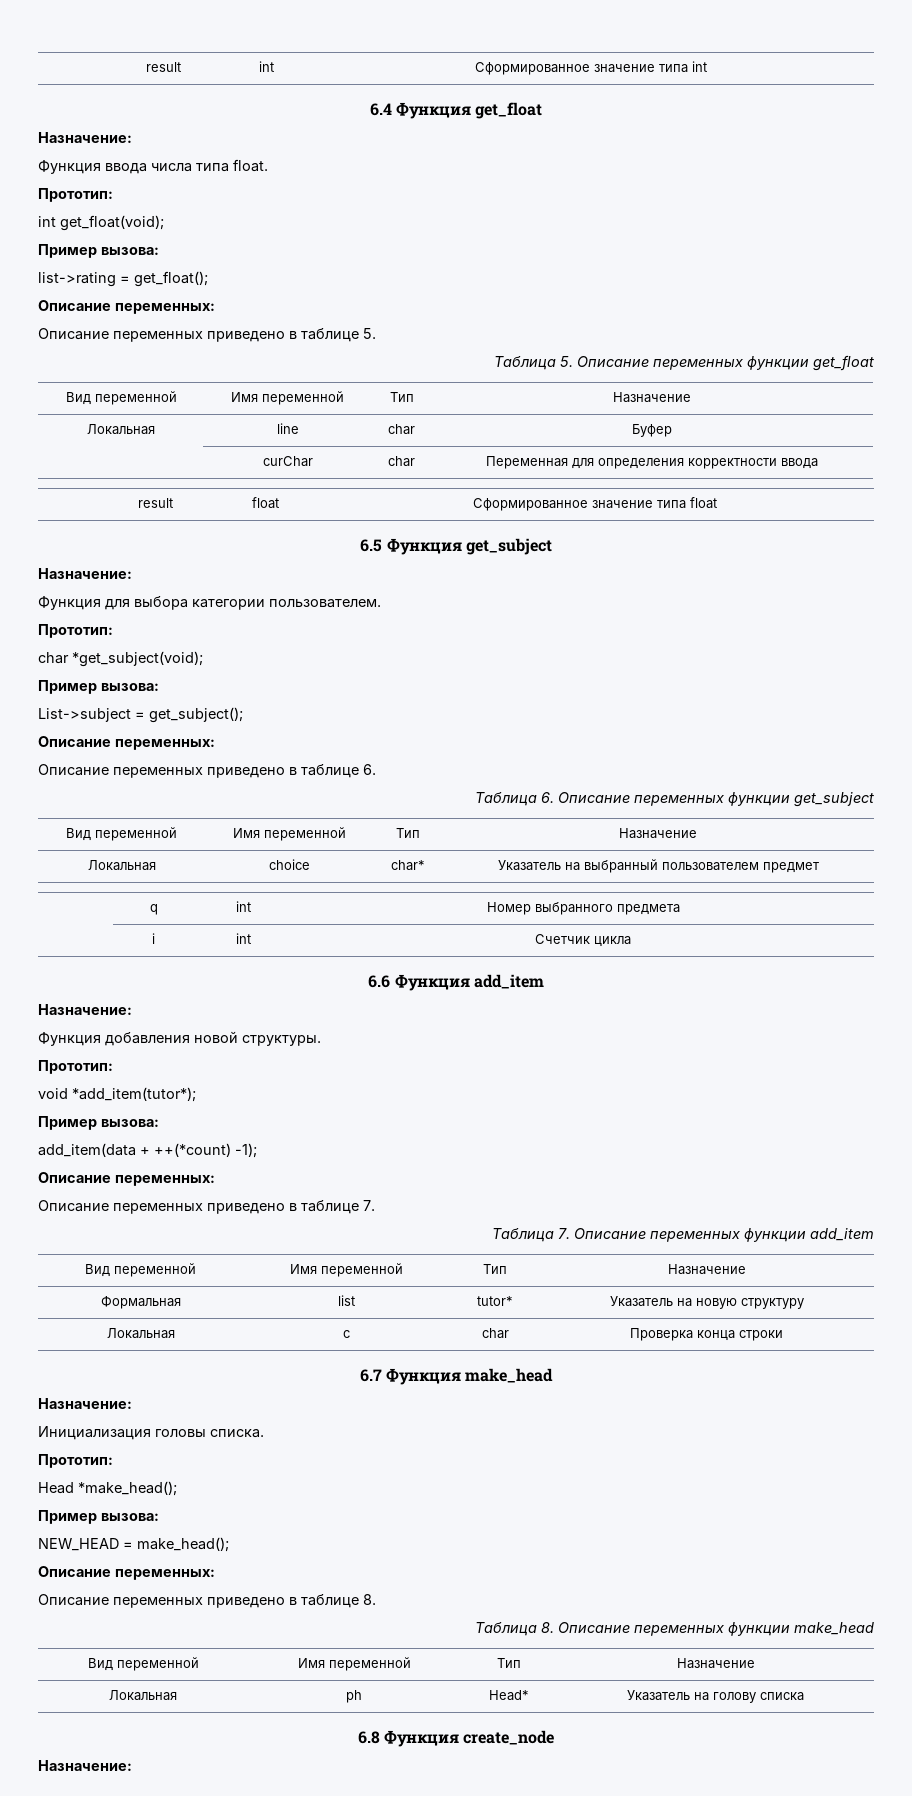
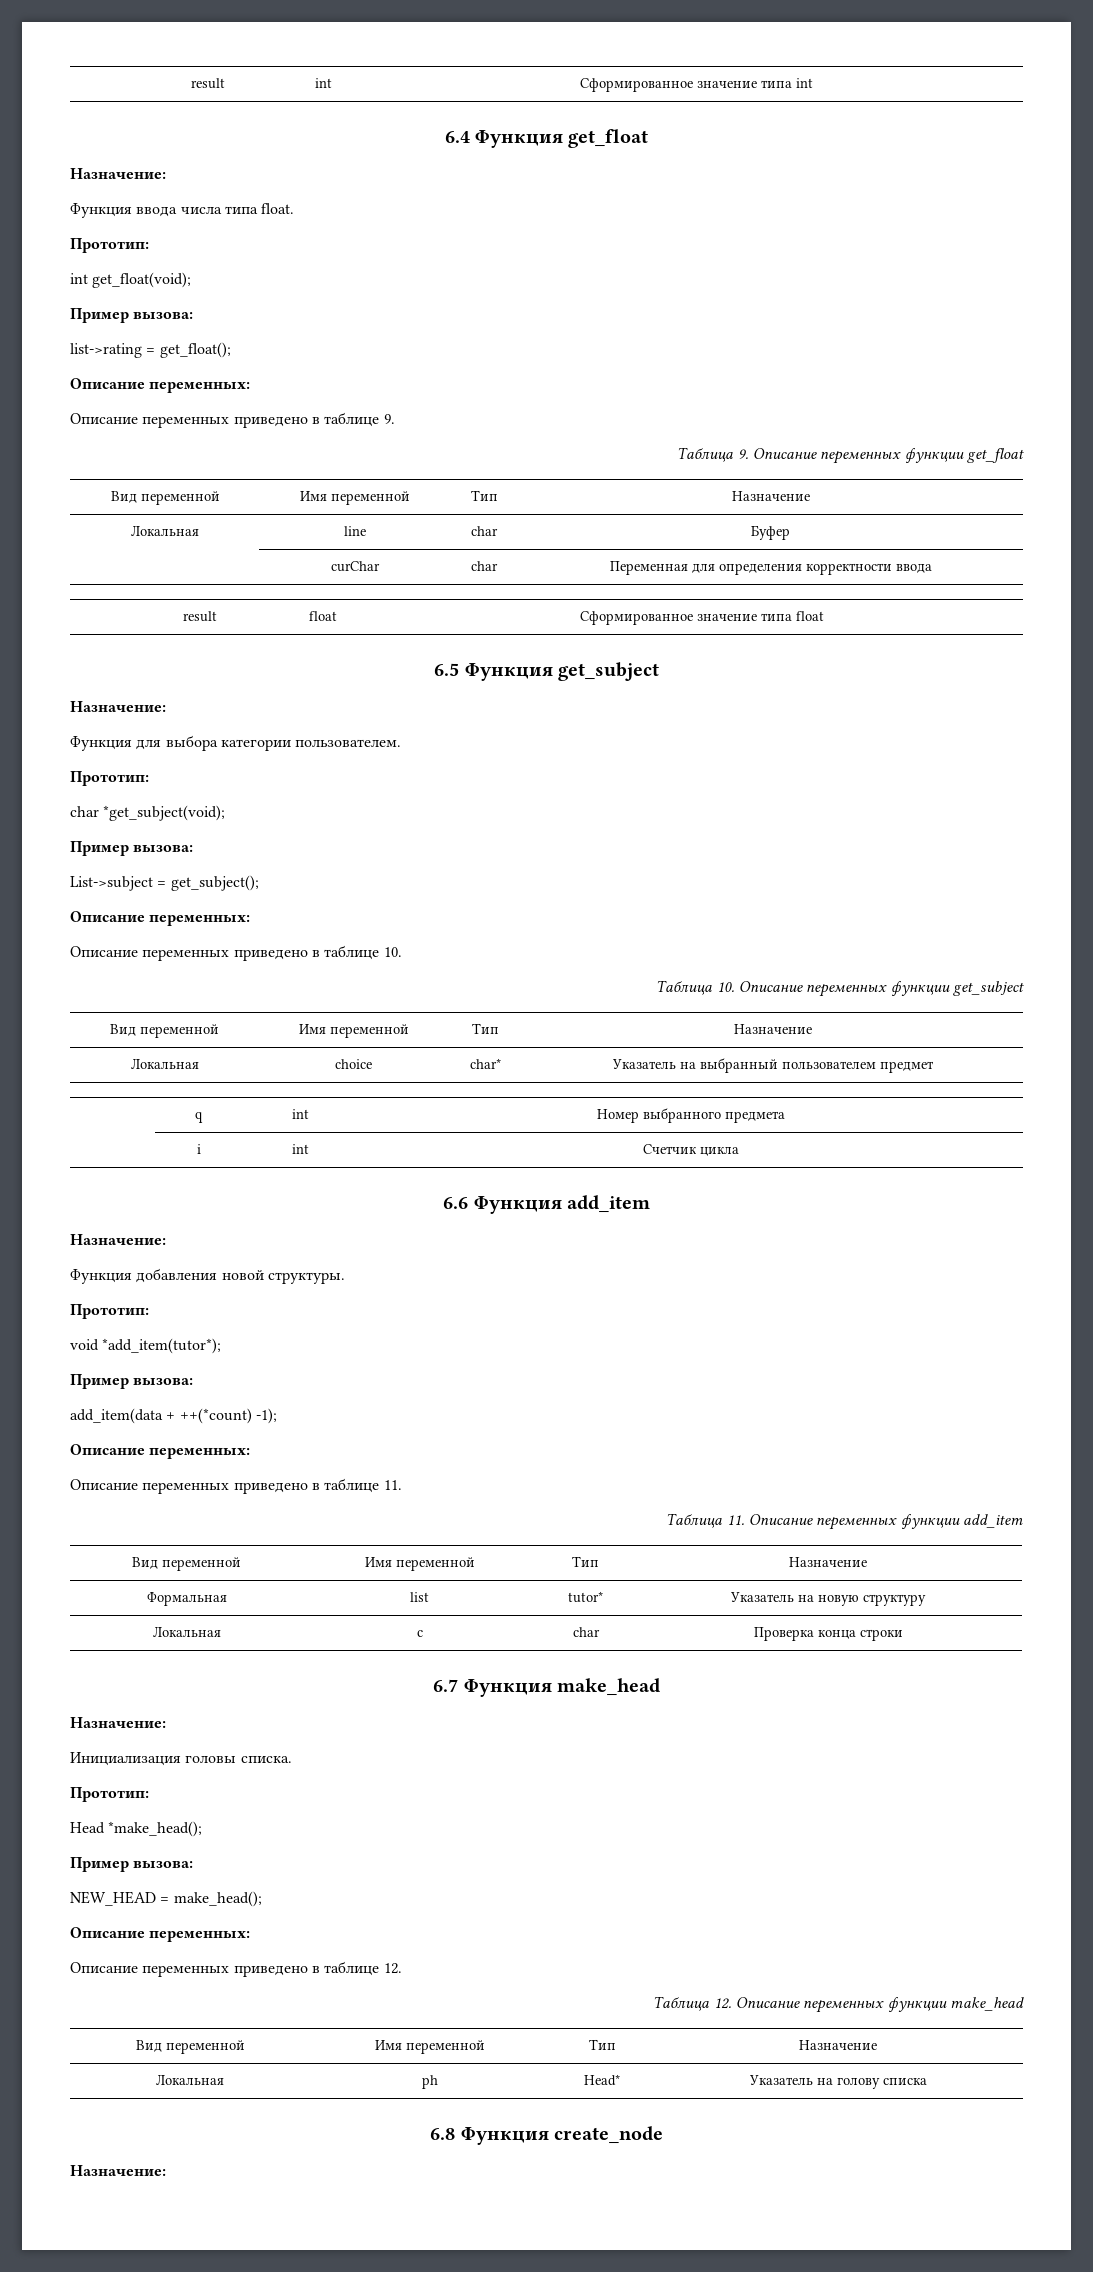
- Описание переменных приведено в таблице 5.
- Таблица 5. Описание переменных функции get_float
+ Описание переменных приведено в таблице 9.
+ Таблица 9. Описание переменных функции get_float
- Описание переменных приведено в таблице 6.
- Таблица 6. Описание переменных функции get_subject
+ Описание переменных приведено в таблице 10.
+ Таблица 10. Описание переменных функции get_subject
- Описание переменных приведено в таблице 7.
- Таблица 7. Описание переменных функции add_item
+ Описание переменных приведено в таблице 11.
+ Таблица 11. Описание переменных функции add_item
- Описание переменных приведено в таблице 8.
- Таблица 8. Описание переменных функции make_head
+ Описание переменных приведено в таблице 12.
+ Таблица 12. Описание переменных функции make_head

